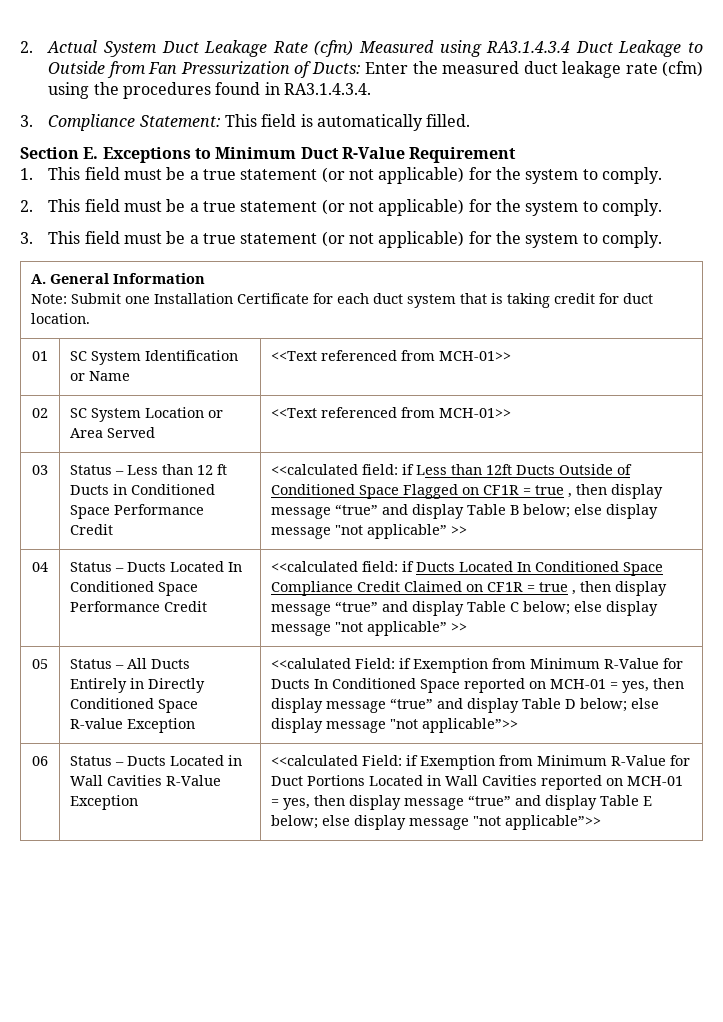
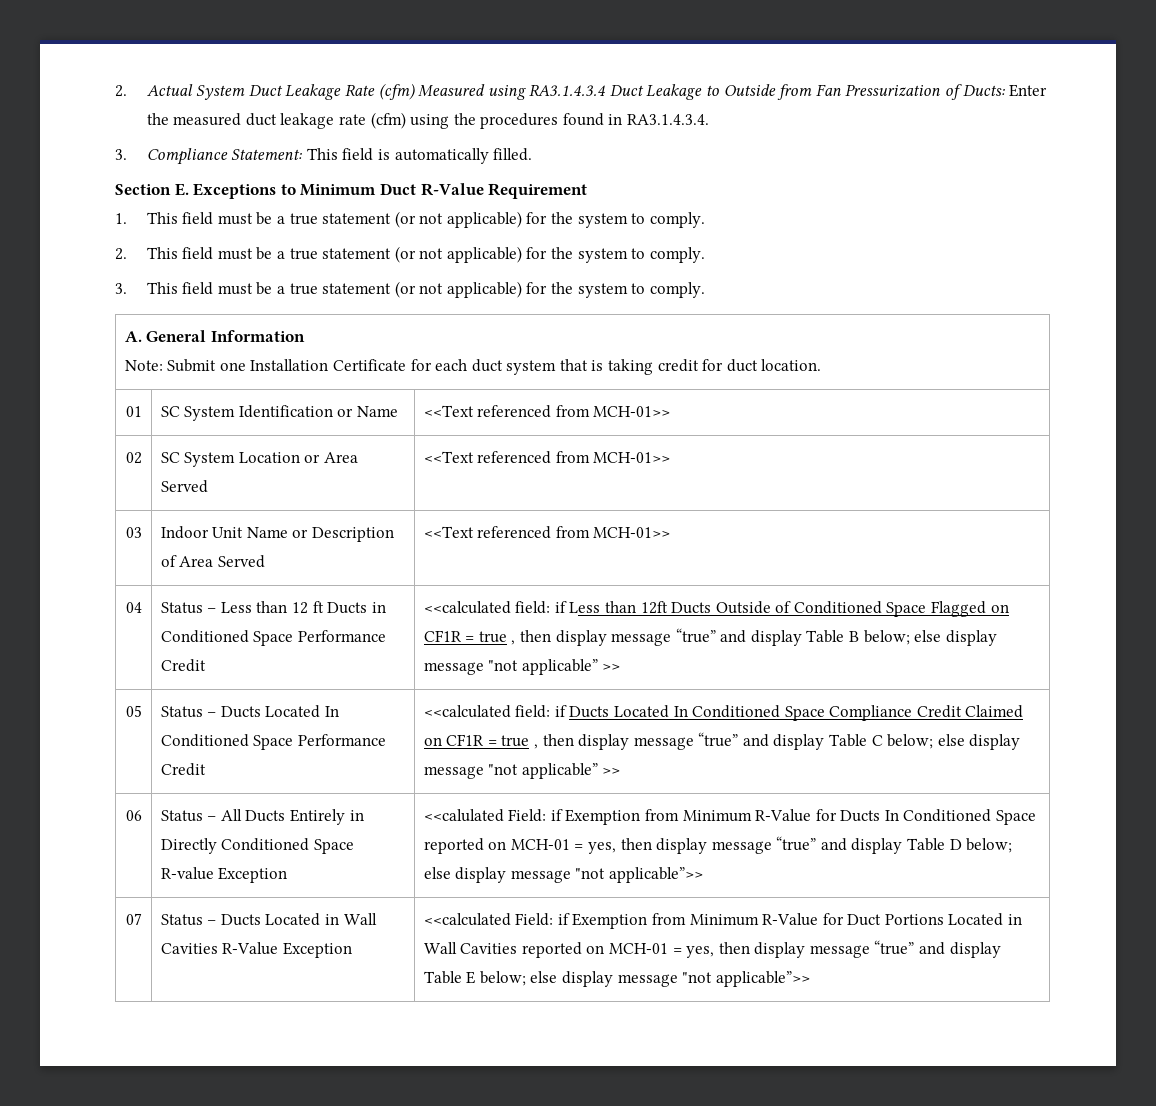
+ Indoor Unit Name or Description of Area Served | <<Text referenced from MCH-01>>
+ 04
- 04
+ 05
- 05
+ 06
- 06
+ 07

